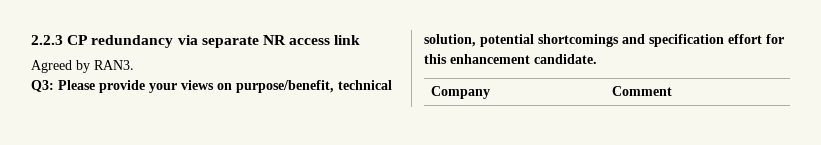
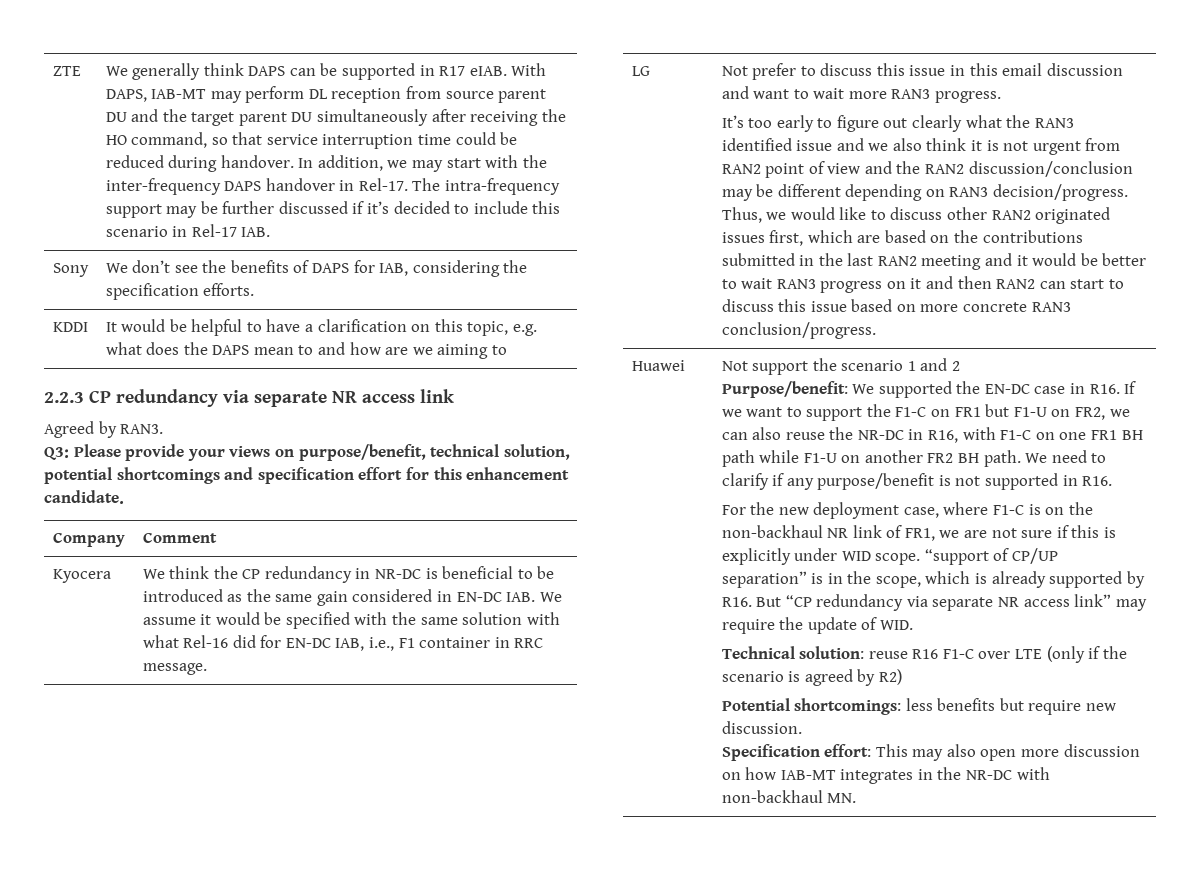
+ ZTE | We generally think DAPS can be supported in R17 eIAB. With DAPS, IAB-MT may perform DL reception from source parent DU and the target parent DU simultaneously after receiving the HO command, so that service interruption time could be reduced during handover. In addition, we may start with the inter-frequency DAPS handover in Rel-17. The intra-frequency support may be further discussed if it’s decided to include this scenario in Rel-17 IAB.
+ Sony | We don’t see the benefits of DAPS for IAB, considering the specification efforts.
+ KDDI | It would be helpful to have a clarification on this topic, e.g. what does the DAPS mean to and how are we aiming to
+ Kyocera | We think the CP redundancy in NR-DC is beneficial to be introduced as the same gain considered in EN-DC IAB. We assume it would be specified with the same solution with what Rel-16 did for EN-DC IAB, i.e., F1 container in RRC message.
+ LG | Not prefer to discuss this issue in this email discussion and want to wait more RAN3 progress.
+ It’s too early to figure out clearly what the RAN3 identified issue and we also think it is not urgent from RAN2 point of view and the RAN2 discussion/conclusion may be different depending on RAN3 decision/progress. Thus, we would like to discuss other RAN2 originated issues first, which are based on the contributions submitted in the last RAN2 meeting and it would be better to wait RAN3 progress on it and then RAN2 can start to discuss this issue based on more concrete RAN3 conclusion/progress.
+ Huawei | Not support the scenario 1 and 2
+ Purpose/benefit: We supported the EN-DC case in R16. If we want to support the F1-C on FR1 but F1-U on FR2, we can also reuse the NR-DC in R16, with F1-C on one FR1 BH path while F1-U on another FR2 BH path. We need to clarify if any purpose/benefit is not supported in R16.
+ For the new deployment case, where F1-C is on the non-backhaul NR link of FR1, we are not sure if this is explicitly under WID scope. “support of CP/UP separation” is in the scope, which is already supported by R16. But “CP redundancy via separate NR access link” may require the update of WID.
+ Technical solution: reuse R16 F1-C over LTE (only if the scenario is agreed by R2)
+ Potential shortcomings: less benefits but require new discussion.
+ Specification effort: This may also open more discussion on how IAB-MT integrates in the NR-DC with non-backhaul MN.

